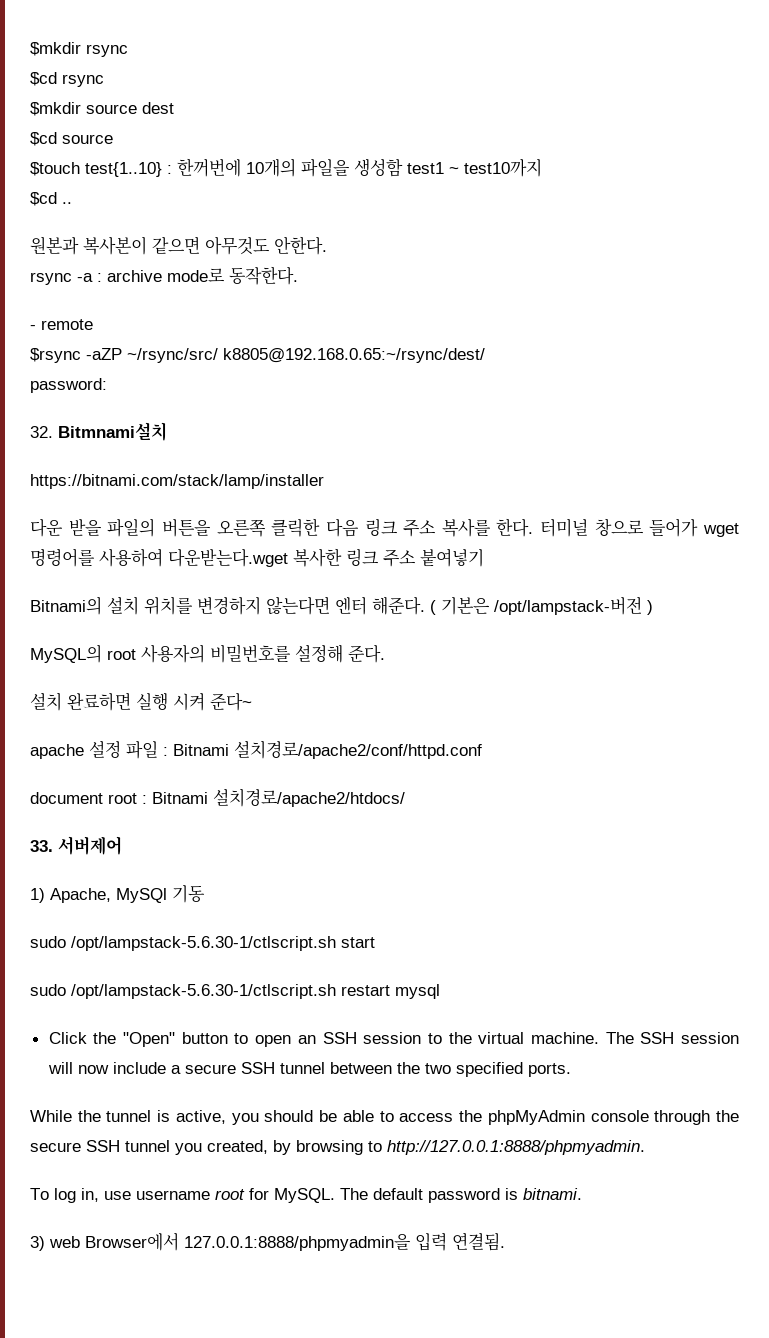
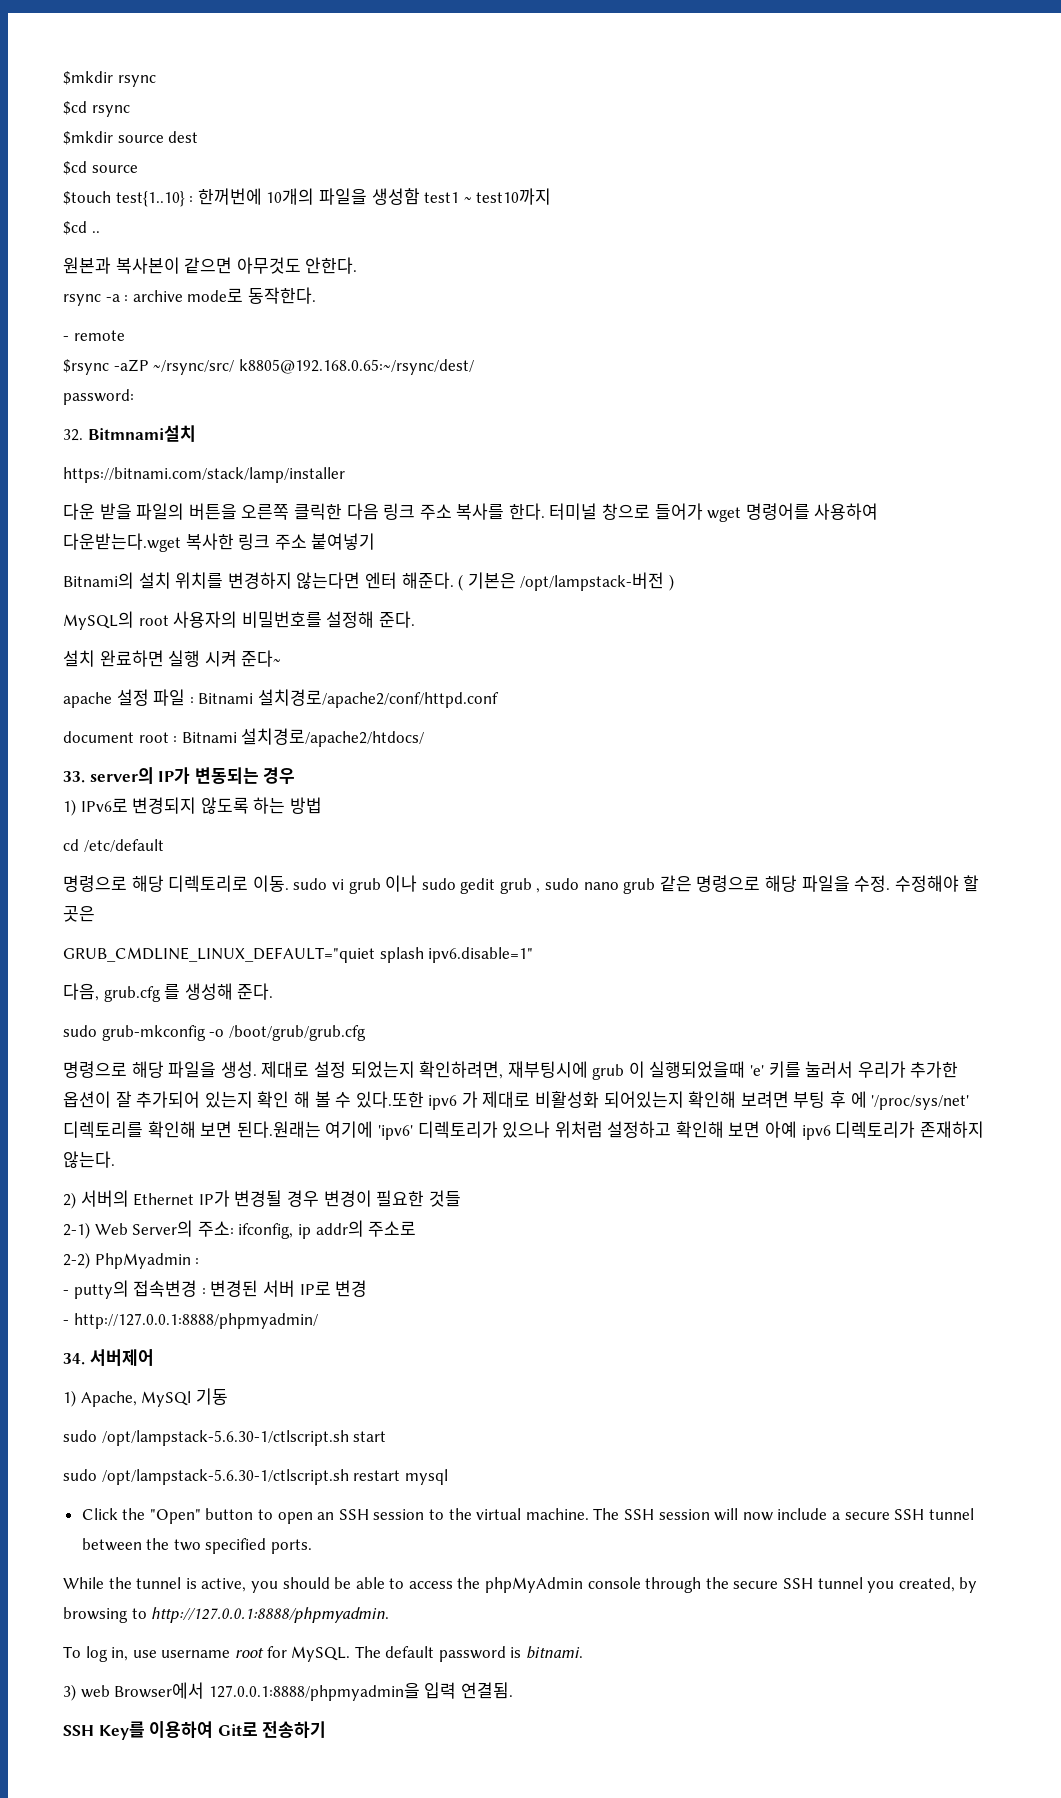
- 33. 서버제어
+ 33. server의 IP가 변동되는 경우
+ 1) IPv6로 변경되지 않도록 하는 방법
+ cd /etc/default
+ 명령으로 해당 디렉토리로 이동. sudo vi grub 이나 sudo gedit grub , sudo nano grub 같은 명령으로 해당 파일을 수정. 수정해야 할 곳은
+ GRUB_CMDLINE_LINUX_DEFAULT="quiet splash ipv6.disable=1"
+ 다음, grub.cfg 를 생성해 준다.
+ sudo grub-mkconfig -o /boot/grub/grub.cfg
+ 명령으로 해당 파일을 생성. 제대로 설정 되었는지 확인하려면, 재부팅시에 grub 이 실행되었을때 'e' 키를 눌러서 우리가 추가한 옵션이 잘 추가되어 있는지 확인 해 볼 수 있다.또한 ipv6 가 제대로 비활성화 되어있는지 확인해 보려면 부팅 후 에 '/proc/sys/net' 디렉토리를 확인해 보면 된다.원래는 여기에 'ipv6' 디렉토리가 있으나 위처럼 설정하고 확인해 보면 아예 ipv6 디렉토리가 존재하지 않는다.
+ 2) 서버의 Ethernet IP가 변경될 경우 변경이 필요한 것들
+ 2-1) Web Server의 주소: ifconfig, ip addr의 주소로
+ 2-2) PhpMyadmin :
+ - putty의 접속변경 : 변경된 서버 IP로 변경
+ - http://127.0.0.1:8888/phpmyadmin/
+ 34. 서버제어
+ SSH Key를 이용하여 Git로 전송하기

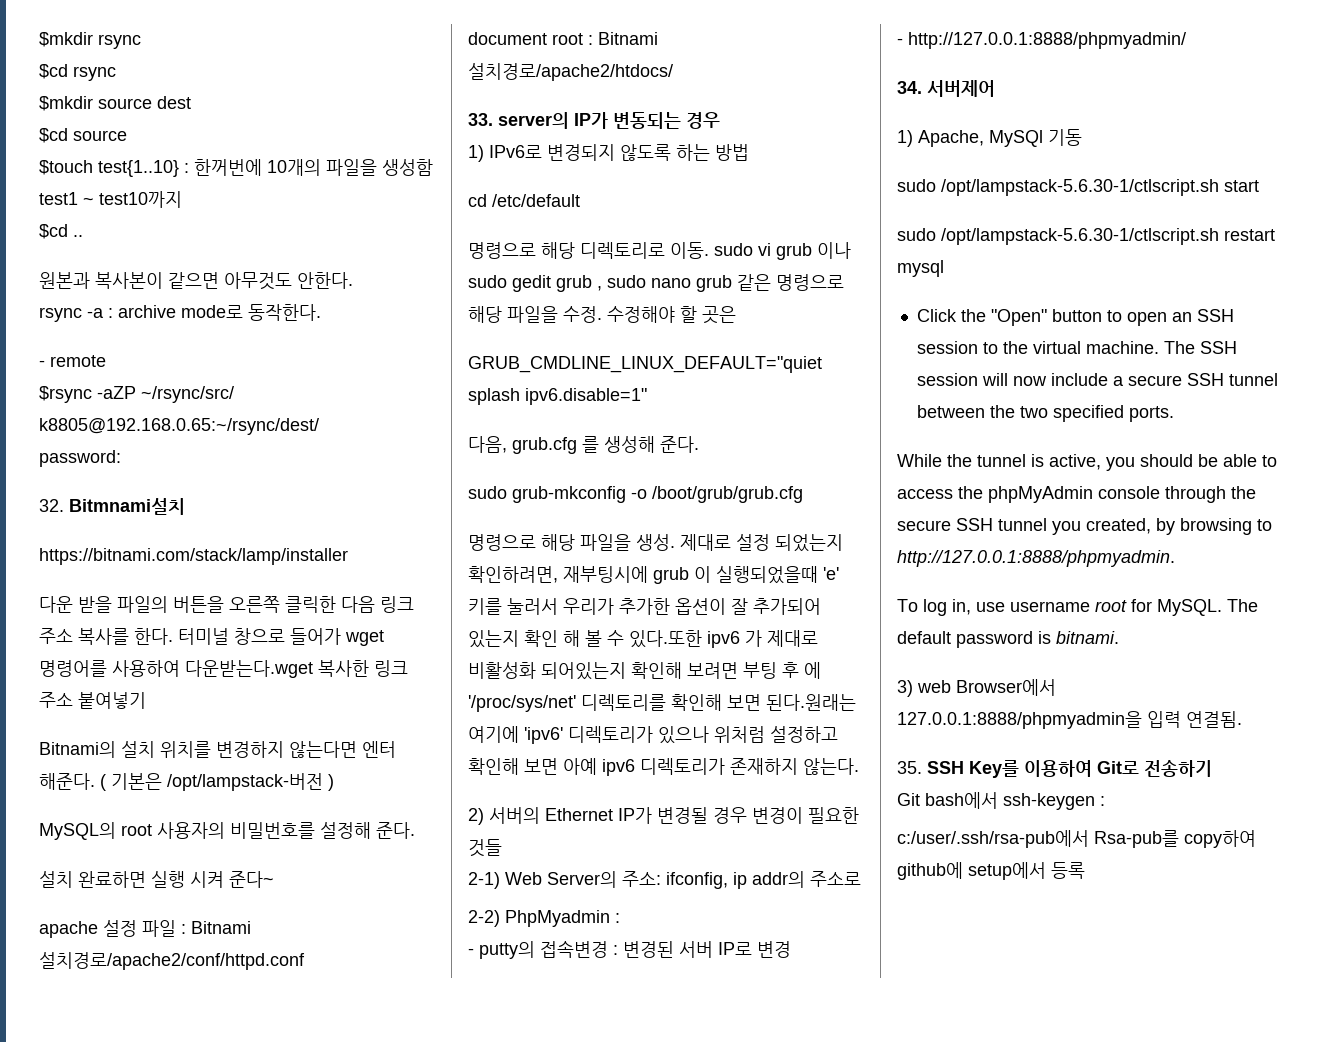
- SSH Key를 이용하여 Git로 전송하기
+ 35. SSH Key를 이용하여 Git로 전송하기
+ Git bash에서 ssh-keygen :
+ c:/user/.ssh/rsa-pub에서 Rsa-pub를 copy하여 github에 setup에서 등록

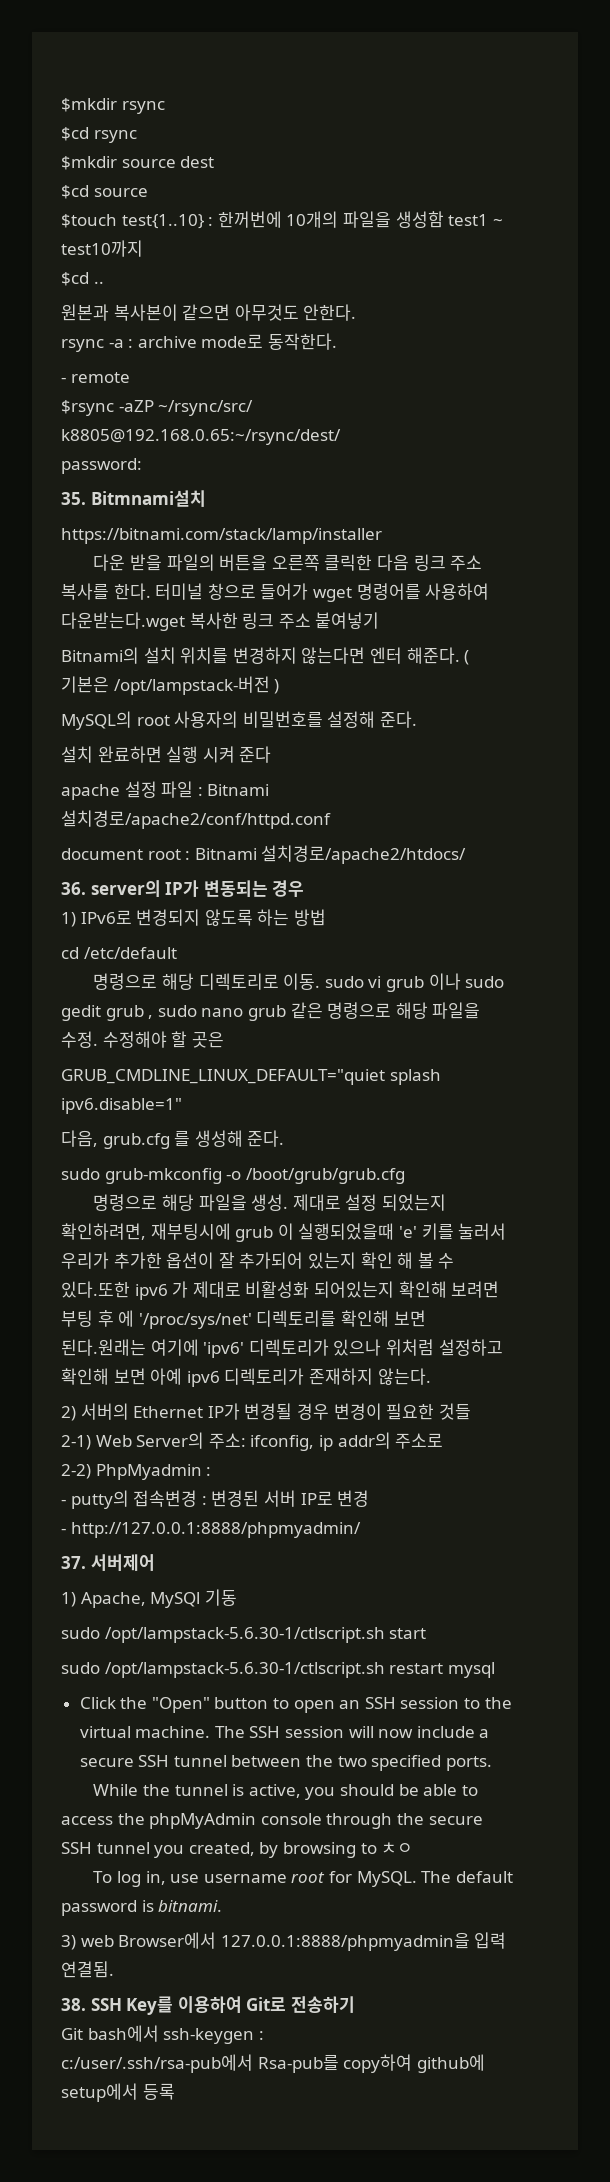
- 32. Bitmnami설치
+ 35. Bitmnami설치
- 설치 완료하면 실행 시켜 준다~
+ 설치 완료하면 실행 시켜 준다
- 33. server의 IP가 변동되는 경우
+ 36. server의 IP가 변동되는 경우
- 34. 서버제어
+ 37. 서버제어
- While the tunnel is active, you should be able to access the phpMyAdmin console through the secure SSH tunnel you created, by browsing to http://127.0.0.1:8888/phpmyadmin.
+ While the tunnel is active, you should be able to access the phpMyAdmin console through the secure SSH tunnel you created, by browsing to ㅊㅇ
- 35. SSH Key를 이용하여 Git로 전송하기
+ 38. SSH Key를 이용하여 Git로 전송하기

